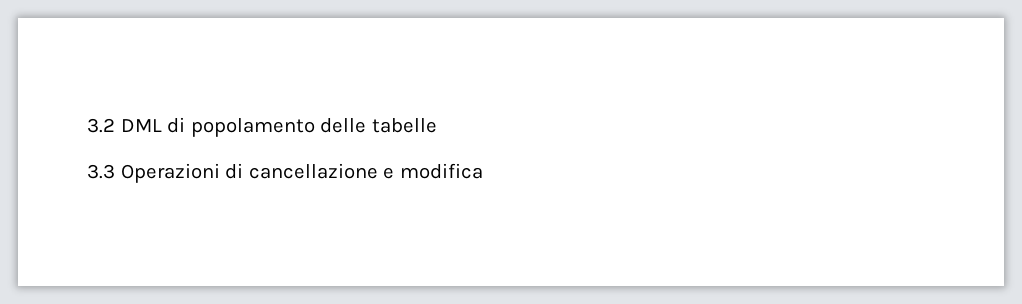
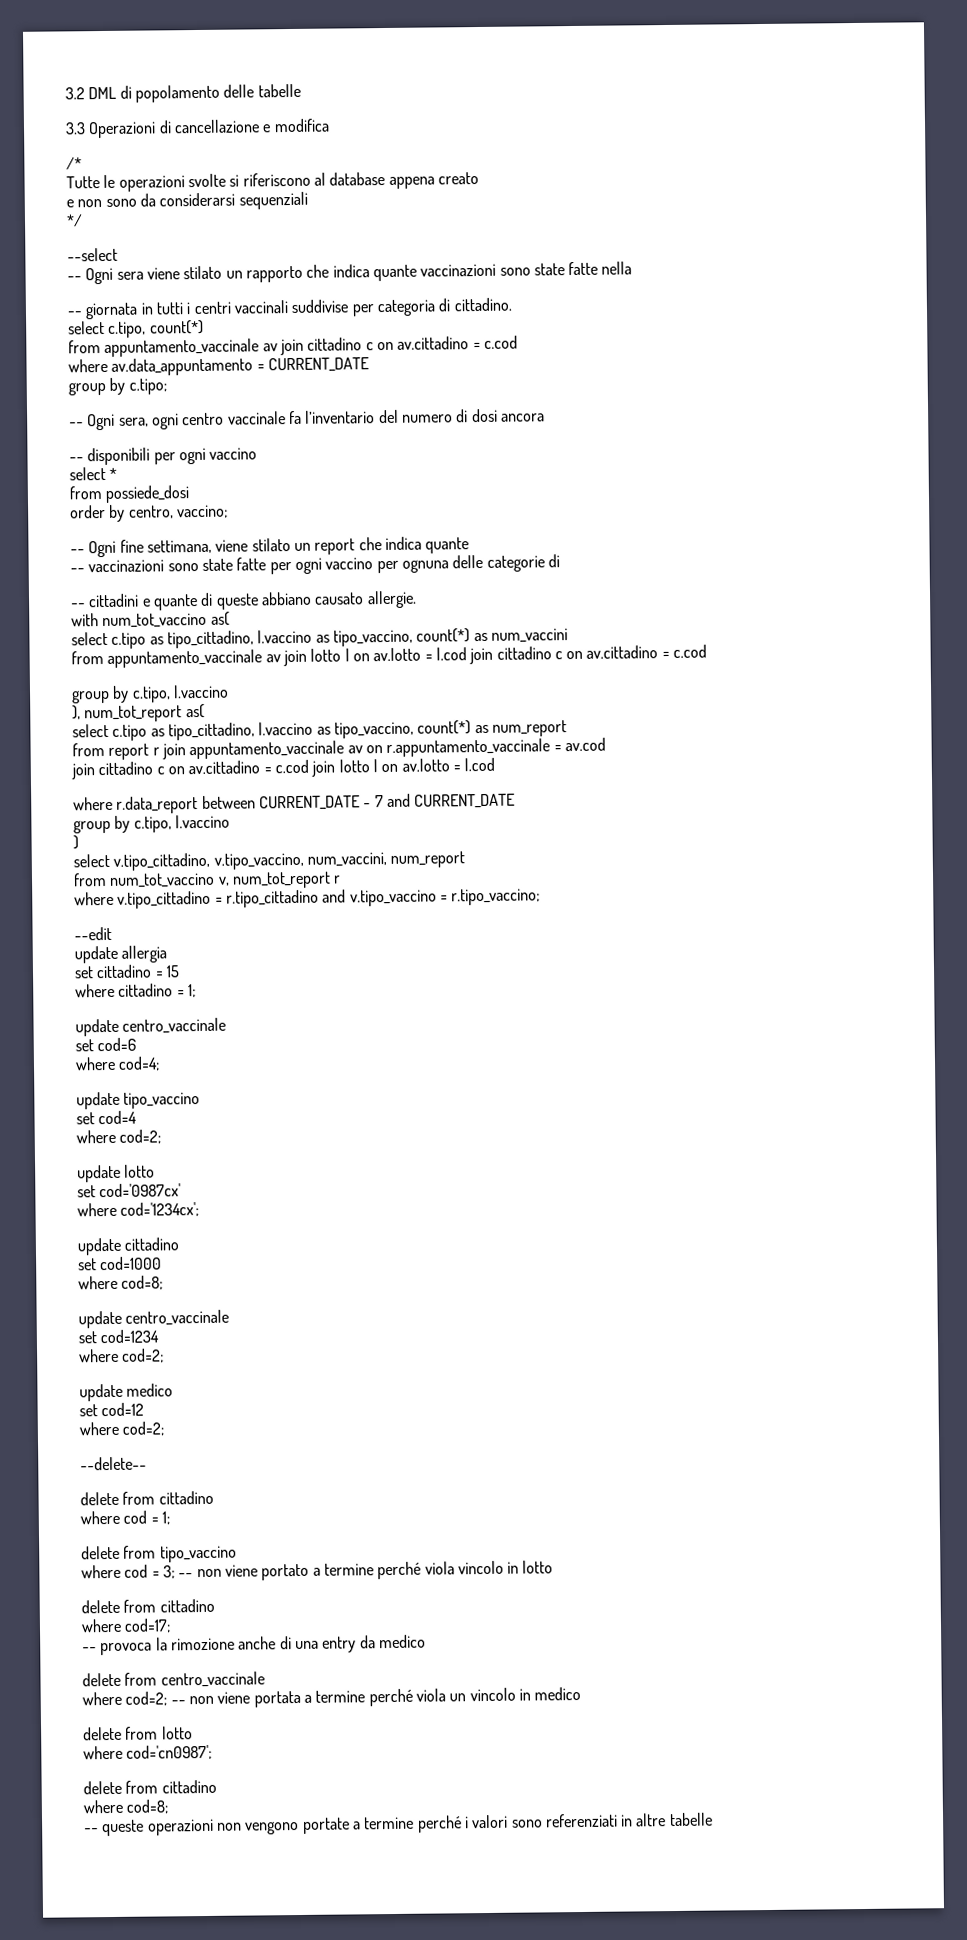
+ /*
+ Tutte le operazioni svolte si riferiscono al database appena creato
+ e non sono da considerarsi sequenziali
+ */
+ --select
+ -- Ogni sera viene stilato un rapporto che indica quante vaccinazioni sono state fatte nella
+ -- giornata in tutti i centri vaccinali suddivise per categoria di cittadino.
+ select c.tipo, count(*)
+ from appuntamento_vaccinale av join cittadino c on av.cittadino = c.cod
+ where av.data_appuntamento = CURRENT_DATE
+ group by c.tipo;
+ -- Ogni sera, ogni centro vaccinale fa l’inventario del numero di dosi ancora
+ -- disponibili per ogni vaccino
+ select *
+ from possiede_dosi
+ order by centro, vaccino;
+ -- Ogni fine settimana, viene stilato un report che indica quante
+ -- vaccinazioni sono state fatte per ogni vaccino per ognuna delle categorie di
+ -- cittadini e quante di queste abbiano causato allergie.
+ with num_tot_vaccino as(
+ select c.tipo as tipo_cittadino, l.vaccino as tipo_vaccino, count(*) as num_vaccini
+ from appuntamento_vaccinale av join lotto l on av.lotto = l.cod join cittadino c on av.cittadino = c.cod
+ group by c.tipo, l.vaccino
+ ), num_tot_report as(
+ select c.tipo as tipo_cittadino, l.vaccino as tipo_vaccino, count(*) as num_report
+ from report r join appuntamento_vaccinale av on r.appuntamento_vaccinale = av.cod
+ join cittadino c on av.cittadino = c.cod join lotto l on av.lotto = l.cod
+ where r.data_report between CURRENT_DATE - 7 and CURRENT_DATE
+ group by c.tipo, l.vaccino
+ )
+ select v.tipo_cittadino, v.tipo_vaccino, num_vaccini, num_report
+ from num_tot_vaccino v, num_tot_report r
+ where v.tipo_cittadino = r.tipo_cittadino and v.tipo_vaccino = r.tipo_vaccino;
+ --edit
+ update allergia
+ set cittadino = 15
+ where cittadino = 1;
+ update centro_vaccinale
+ set cod=6
+ where cod=4;
+ update tipo_vaccino
+ set cod=4
+ where cod=2;
+ update lotto
+ set cod='0987cx'
+ where cod='1234cx';
+ update cittadino
+ set cod=1000
+ where cod=8;
+ update centro_vaccinale
+ set cod=1234
+ where cod=2;
+ update medico
+ set cod=12
+ where cod=2;
+ --delete--
+ delete from cittadino
+ where cod = 1;
+ delete from tipo_vaccino
+ where cod = 3; -- non viene portato a termine perché viola vincolo in lotto
+ delete from cittadino
+ where cod=17;
+ -- provoca la rimozione anche di una entry da medico
+ delete from centro_vaccinale
+ where cod=2; -- non viene portata a termine perché viola un vincolo in medico
+ delete from lotto
+ where cod='cn0987';
+ delete from cittadino
+ where cod=8;
+ -- queste operazioni non vengono portate a termine perché i valori sono referenziati in altre tabelle

